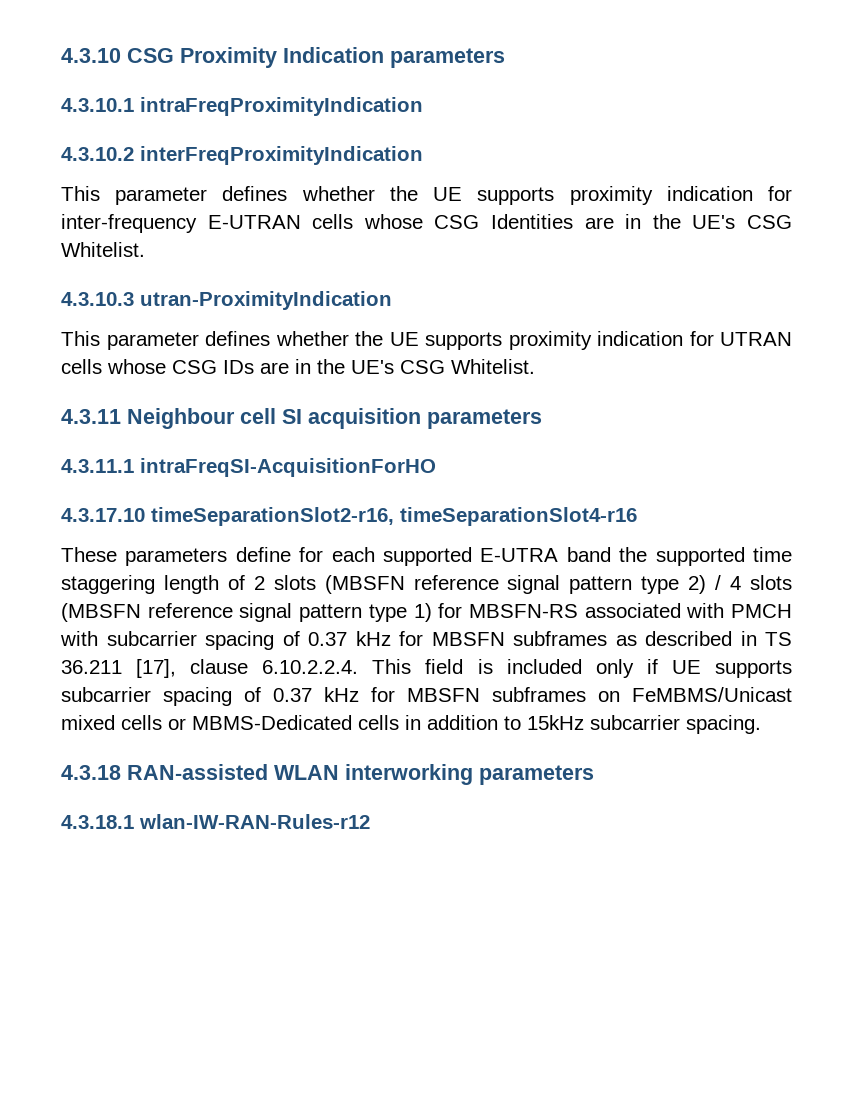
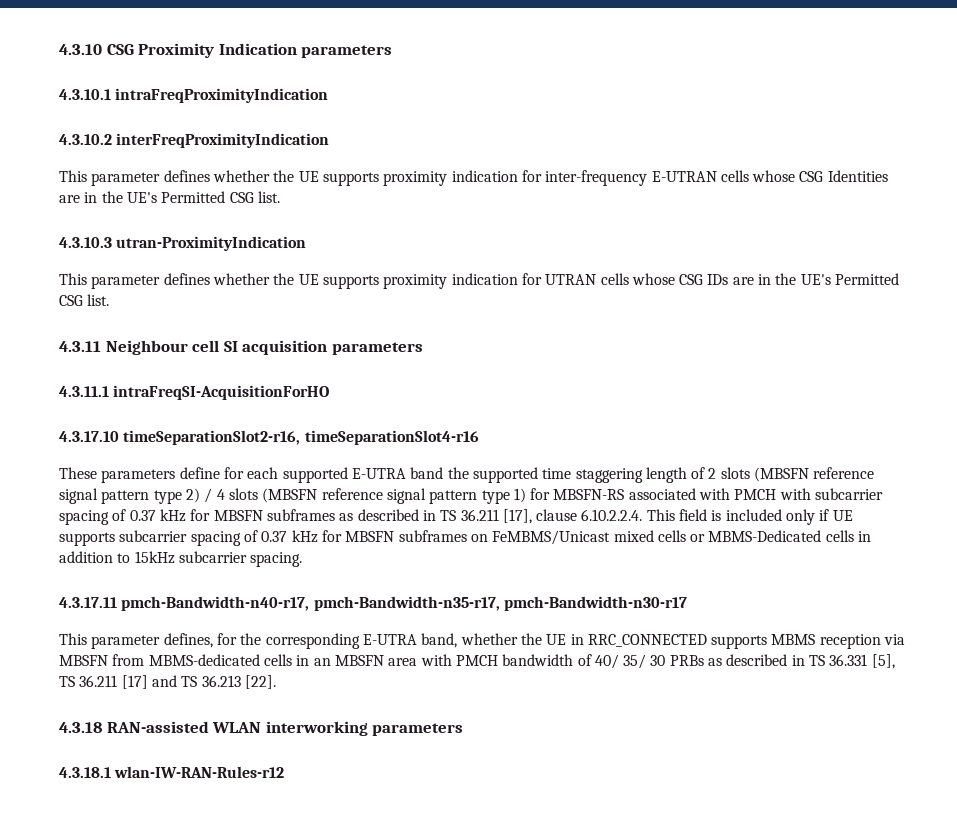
- This parameter defines whether the UE supports proximity indication for inter-frequency E-UTRAN cells whose CSG Identities are in the UE's CSG Whitelist.
+ This parameter defines whether the UE supports proximity indication for inter-frequency E-UTRAN cells whose CSG Identities are in the UE's Permitted CSG list.
- This parameter defines whether the UE supports proximity indication for UTRAN cells whose CSG IDs are in the UE's CSG Whitelist.
+ This parameter defines whether the UE supports proximity indication for UTRAN cells whose CSG IDs are in the UE's Permitted CSG list.
+ 4.3.17.11 pmch-Bandwidth-n40-r17, pmch-Bandwidth-n35-r17, pmch-Bandwidth-n30-r17
+ This parameter defines, for the corresponding E-UTRA band, whether the UE in RRC_CONNECTED supports MBMS reception via MBSFN from MBMS-dedicated cells in an MBSFN area with PMCH bandwidth of 40/ 35/ 30 PRBs as described in TS 36.331 [5], TS 36.211 [17] and TS 36.213 [22].

